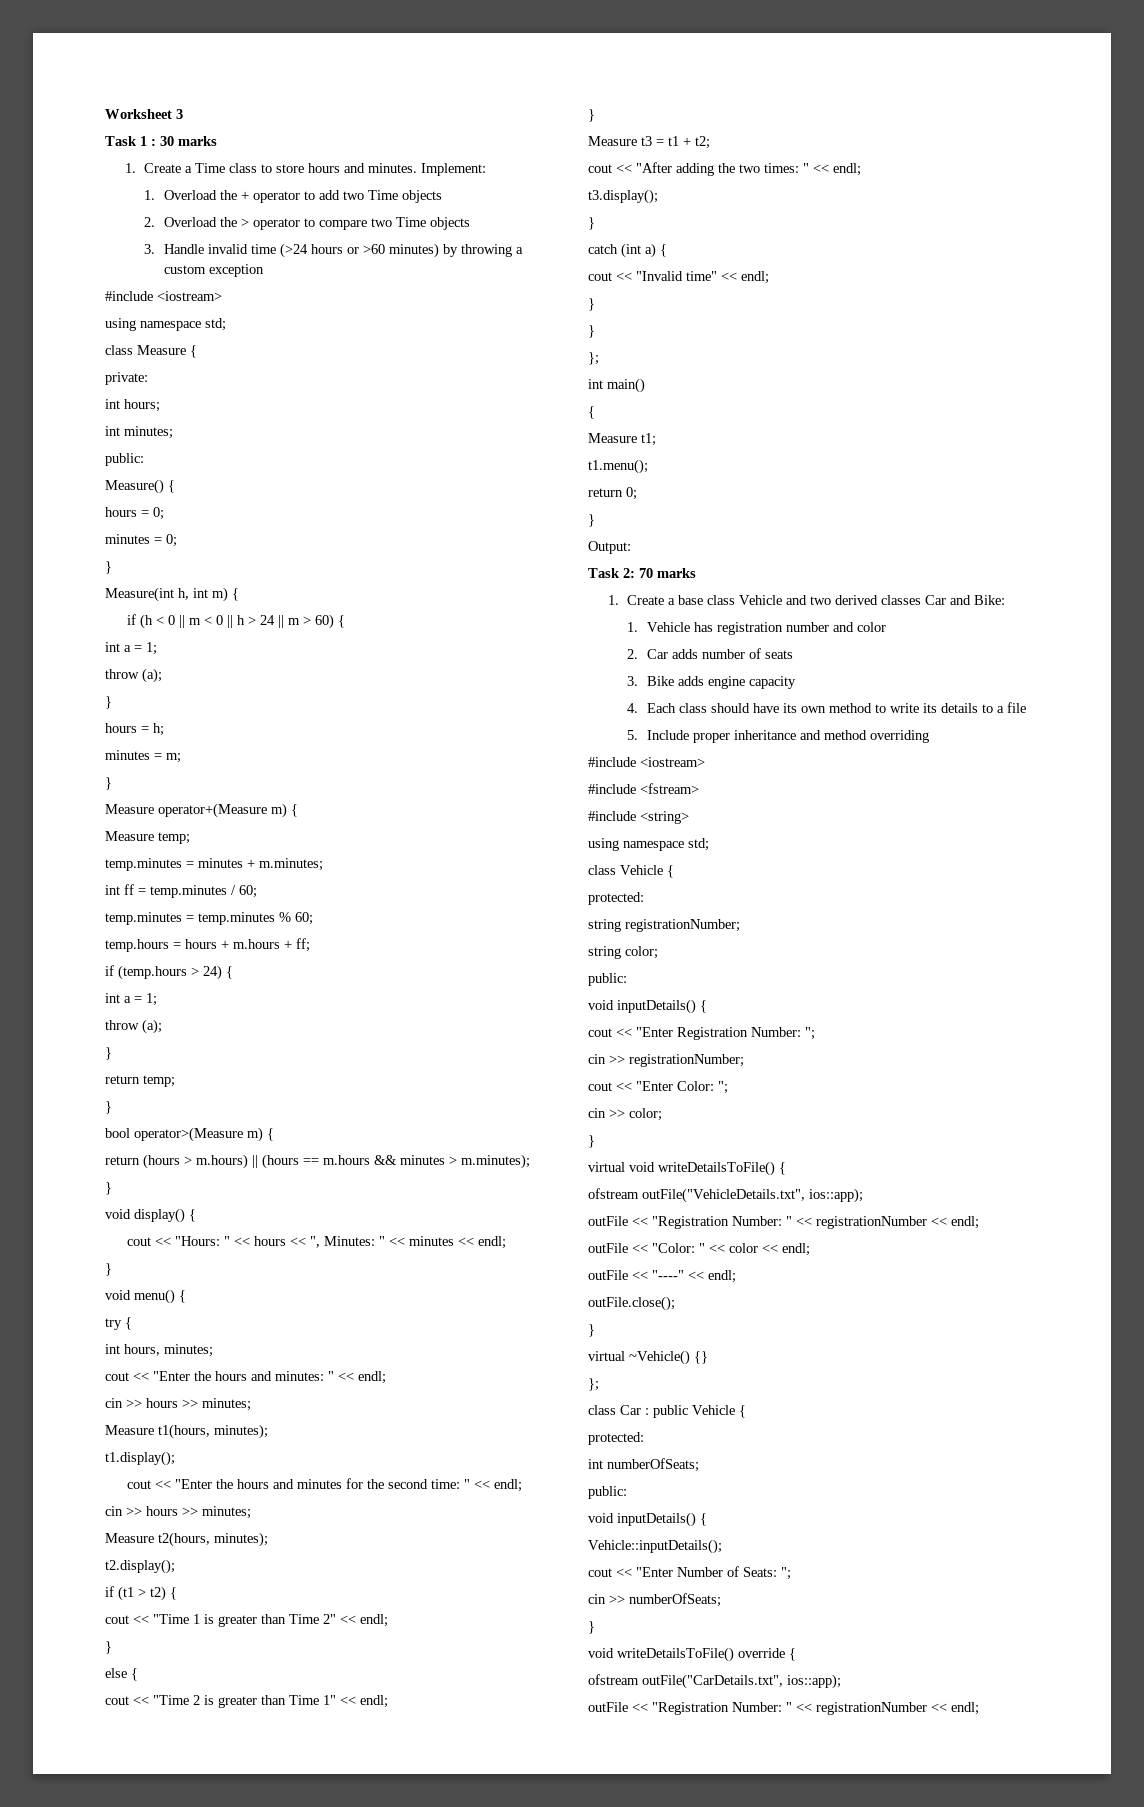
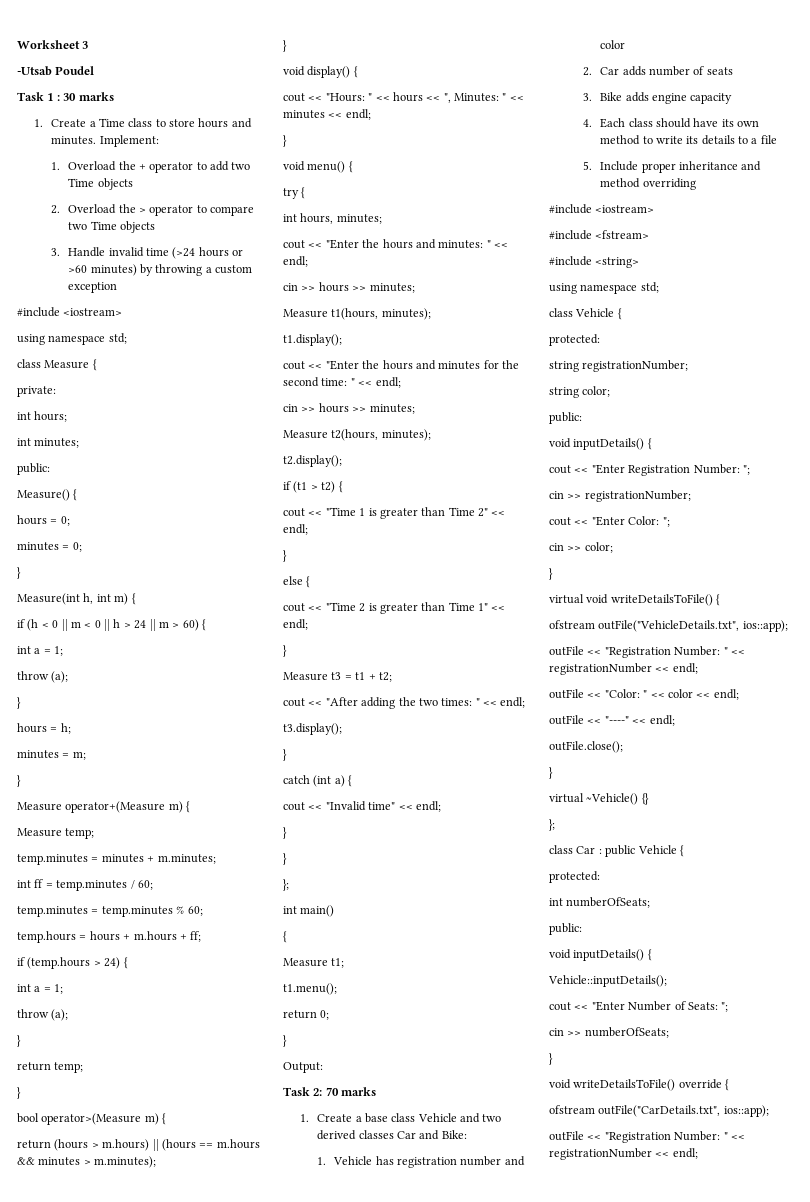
+ -Utsab Poudel

